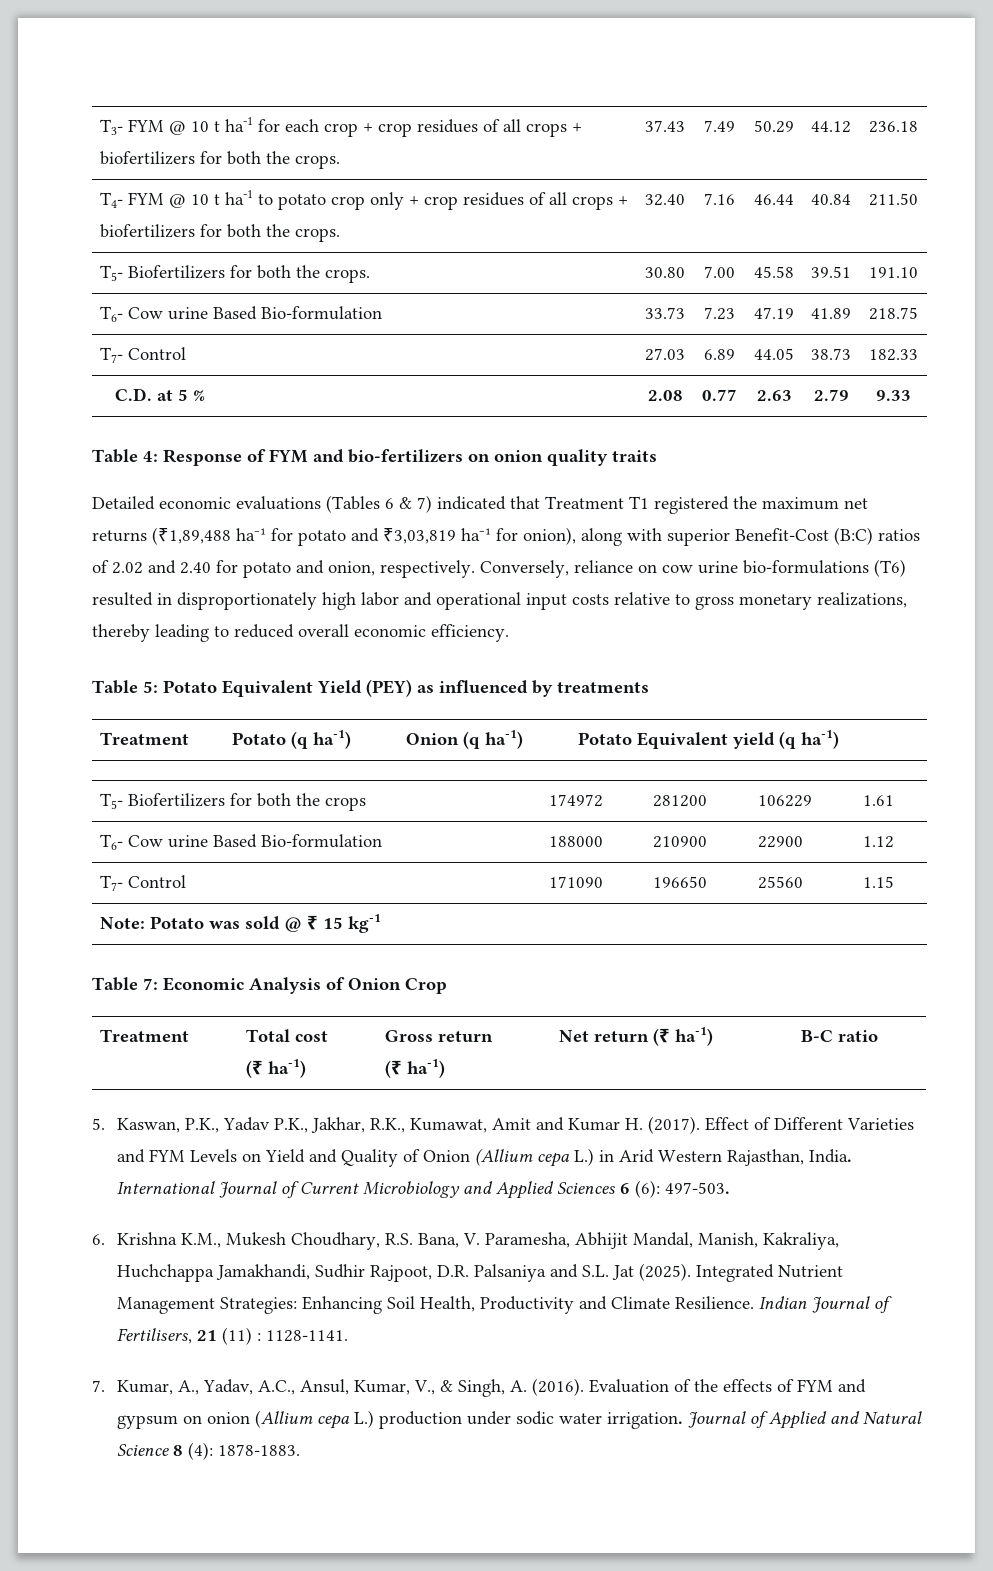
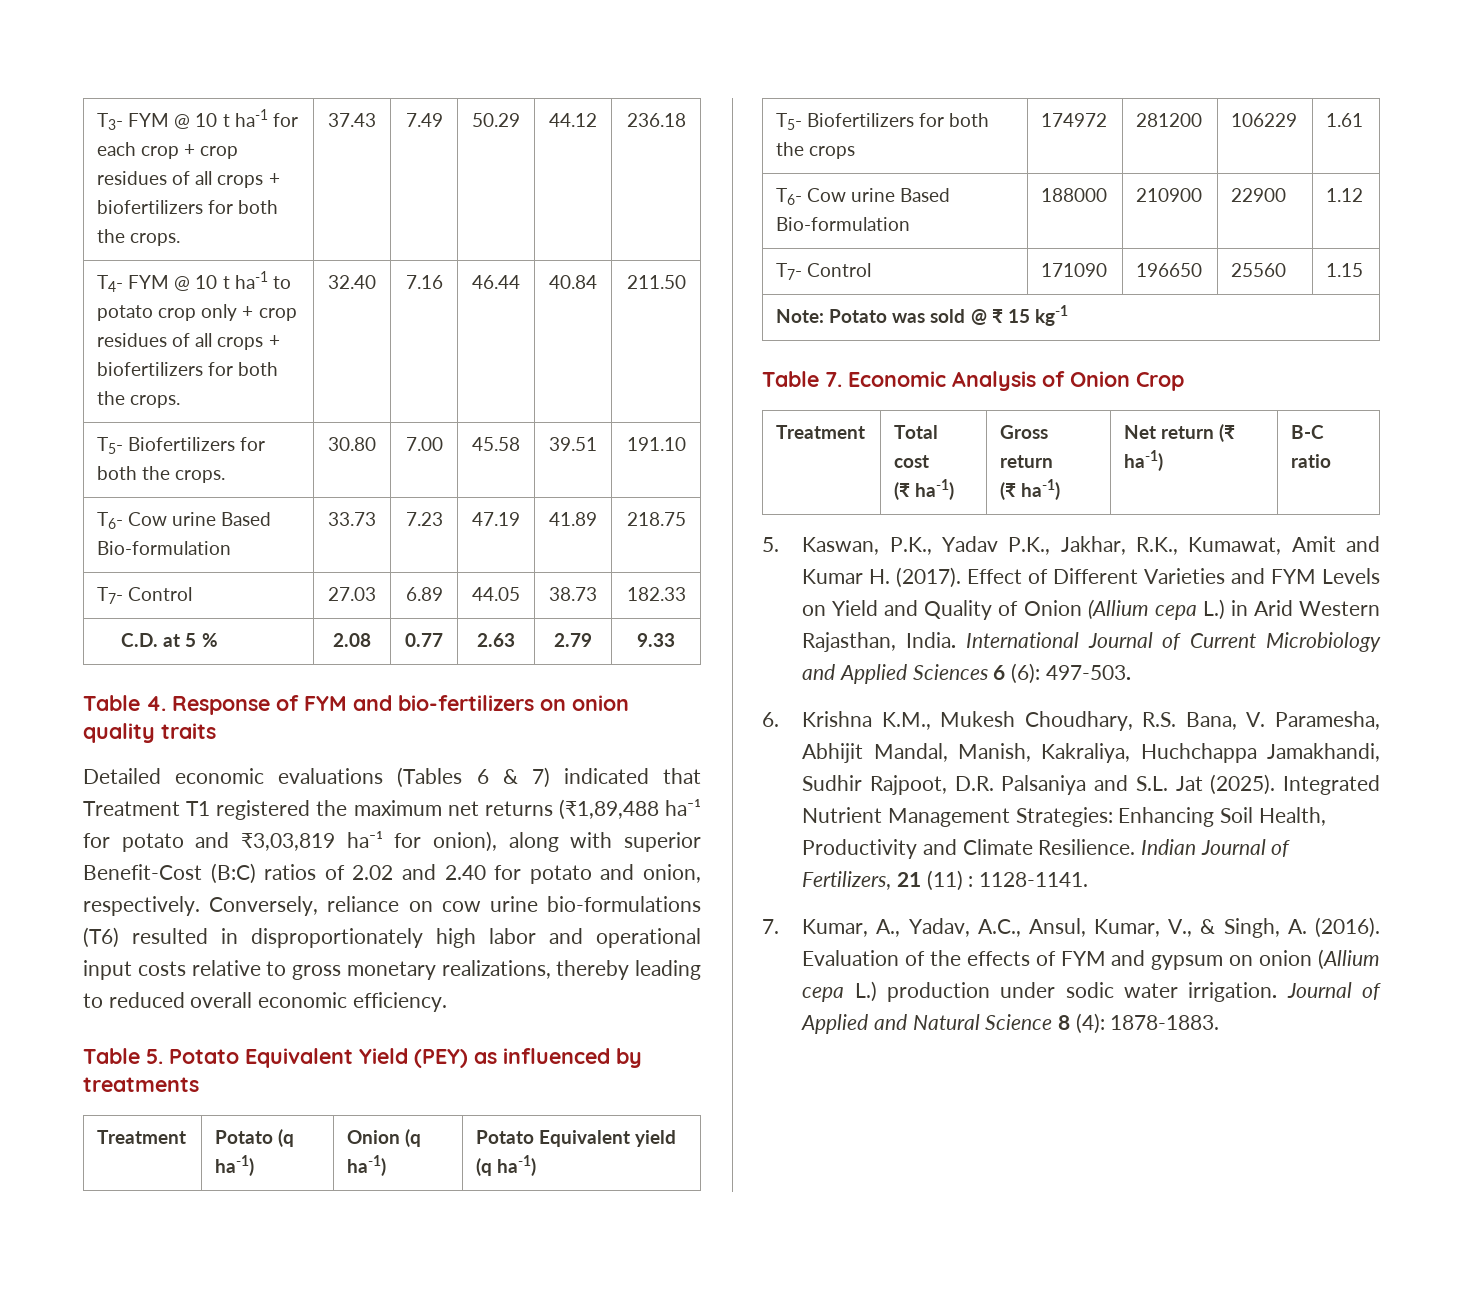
- Table 4: Response of FYM and bio-fertilizers on onion quality traits
+ Table 4. Response of FYM and bio-fertilizers on onion quality traits
- Table 5: Potato Equivalent Yield (PEY) as influenced by treatments
+ Table 5. Potato Equivalent Yield (PEY) as influenced by treatments
- Table 7: Economic Analysis of Onion Crop
+ Table 7. Economic Analysis of Onion Crop
- Indian Journal of Fertilisers, 21 (11) : 1128-1141.
+ Indian Journal of Fertilizers, 21 (11) : 1128-1141.

